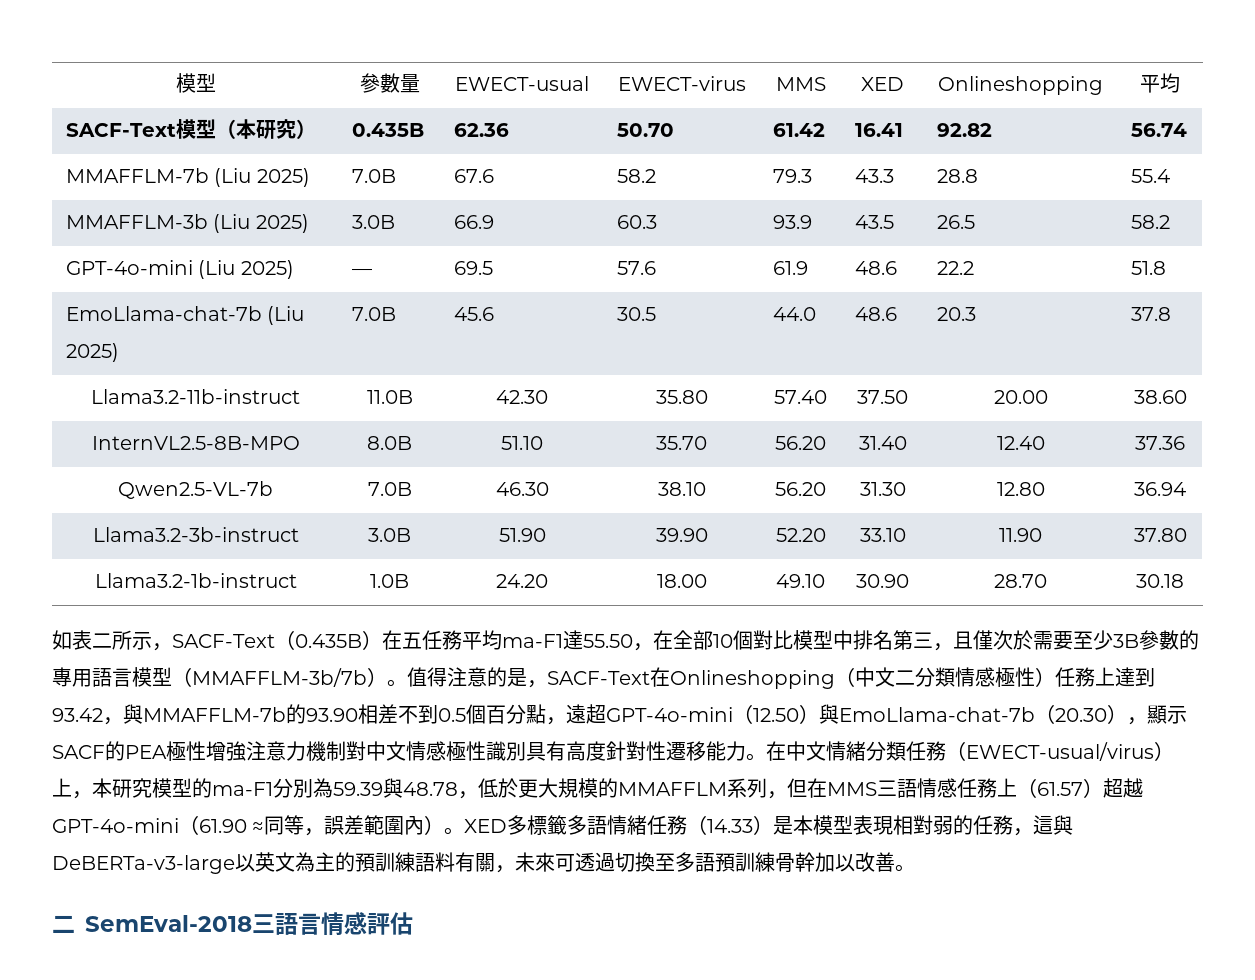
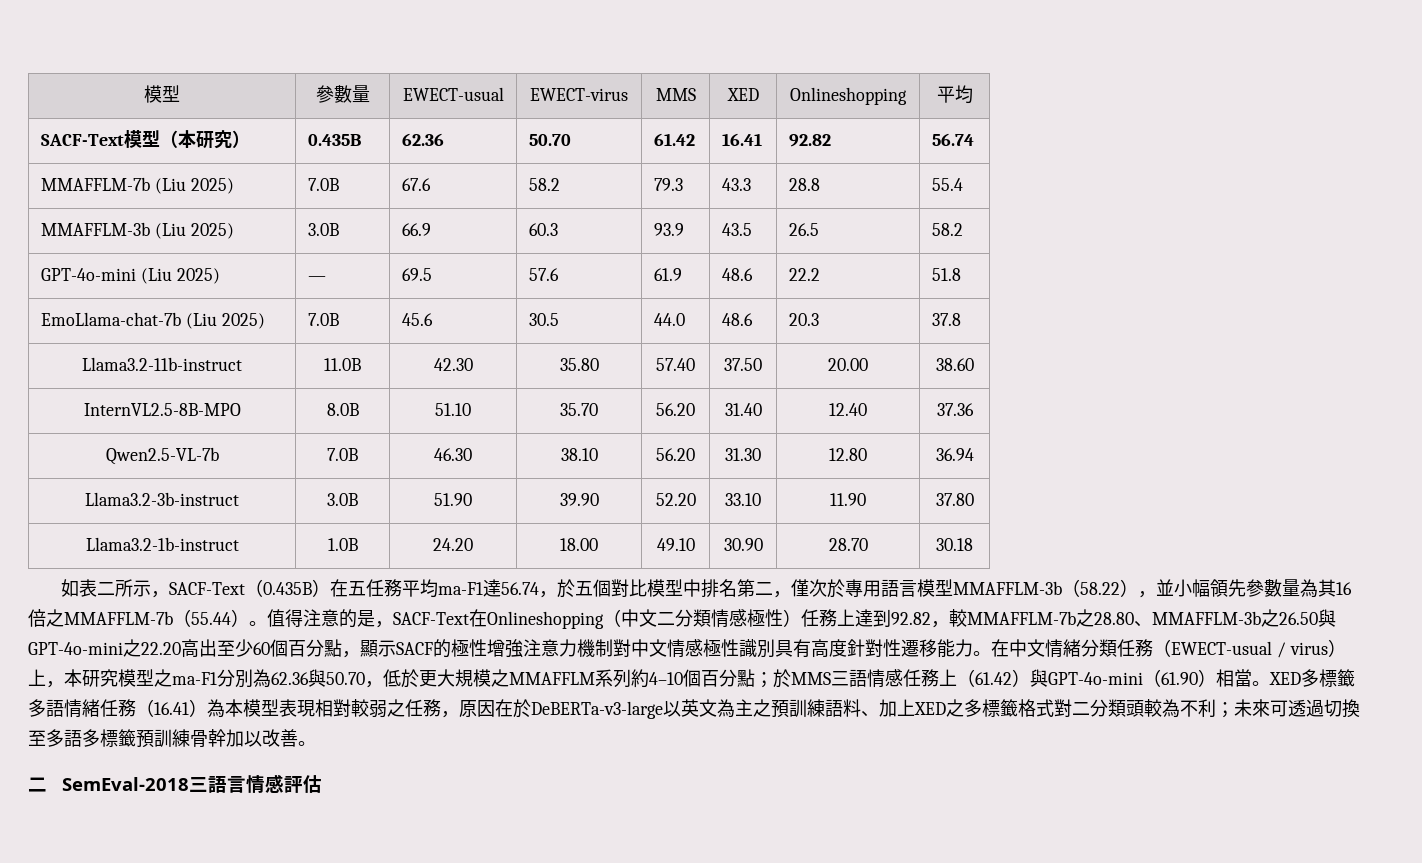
- 如表二所示，SACF-Text（0.435B）在五任務平均ma-F1達55.50，在全部10個對比模型中排名第三，且僅次於需要至少3B參數的專用語言模型（MMAFFLM-3b/7b）。
+ 如表二所示，SACF-Text（0.435B）在五任務平均ma-F1達56.74，於五個對比模型中排名第二，僅次於專用語言模型MMAFFLM-3b（58.22），並小幅領先參數量為其16倍之MMAFFLM-7b（55.44）。
- 值得注意的是，SACF-Text在Onlineshopping（中文二分類情感極性）任務上達到93.42，與MMAFFLM-7b的93.90相差不到0.5個百分點，遠超GPT-4o-mini（12.50）與EmoLlama-chat-7b（20.30），顯示SACF的PEA極性增強注意力機制對中文情感極性識別具有高度針對性遷移能力。
+ 值得注意的是，SACF-Text在Onlineshopping（中文二分類情感極性）任務上達到92.82，較MMAFFLM-7b之28.80、MMAFFLM-3b之26.50與GPT-4o-mini之22.20高出至少60個百分點，顯示SACF的極性增強注意力機制對中文情感極性識別具有高度針對性遷移能力。
- 在中文情緒分類任務（EWECT-usual/virus）上，本研究模型的ma-F1分別為59.39與48.78，低於更大規模的MMAFFLM系列，但在MMS三語情感任務上（61.57）超越GPT-4o-mini（61.90 ≈同等，誤差範圍內）。
+ 在中文情緒分類任務（EWECT-usual / virus）上，本研究模型之ma-F1分別為62.36與50.70，低於更大規模之MMAFFLM系列約4–10個百分點；於MMS三語情感任務上（61.42）與GPT-4o-mini（61.90）相當。
- XED多標籤多語情緒任務（14.33）是本模型表現相對弱的任務，這與DeBERTa-v3-large以英文為主的預訓練語料有關，未來可透過切換至多語預訓練骨幹加以改善。
+ XED多標籤多語情緒任務（16.41）為本模型表現相對較弱之任務，原因在於DeBERTa-v3-large以英文為主之預訓練語料、加上XED之多標籤格式對二分類頭較為不利；未來可透過切換至多語多標籤預訓練骨幹加以改善。

